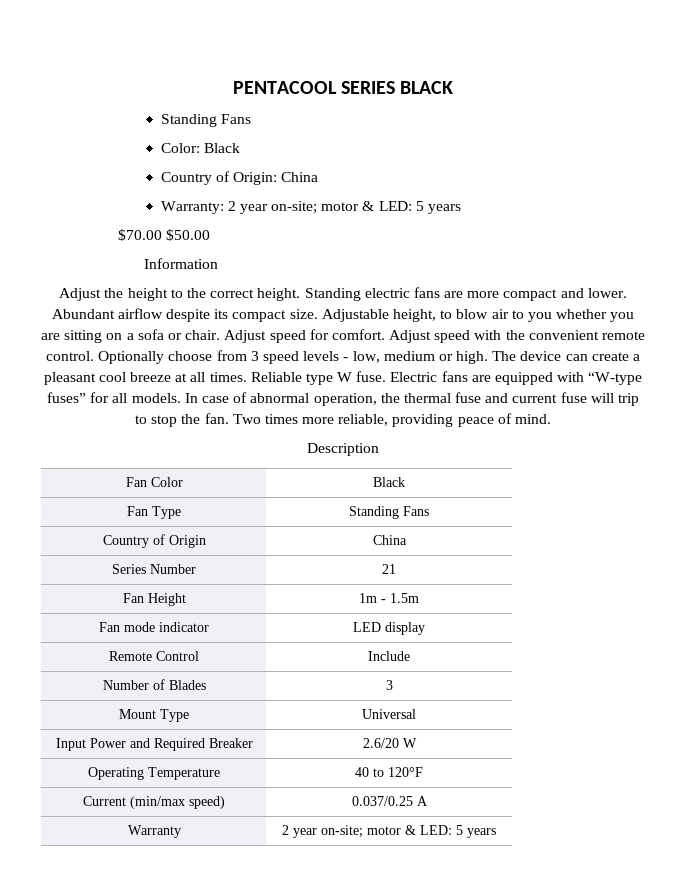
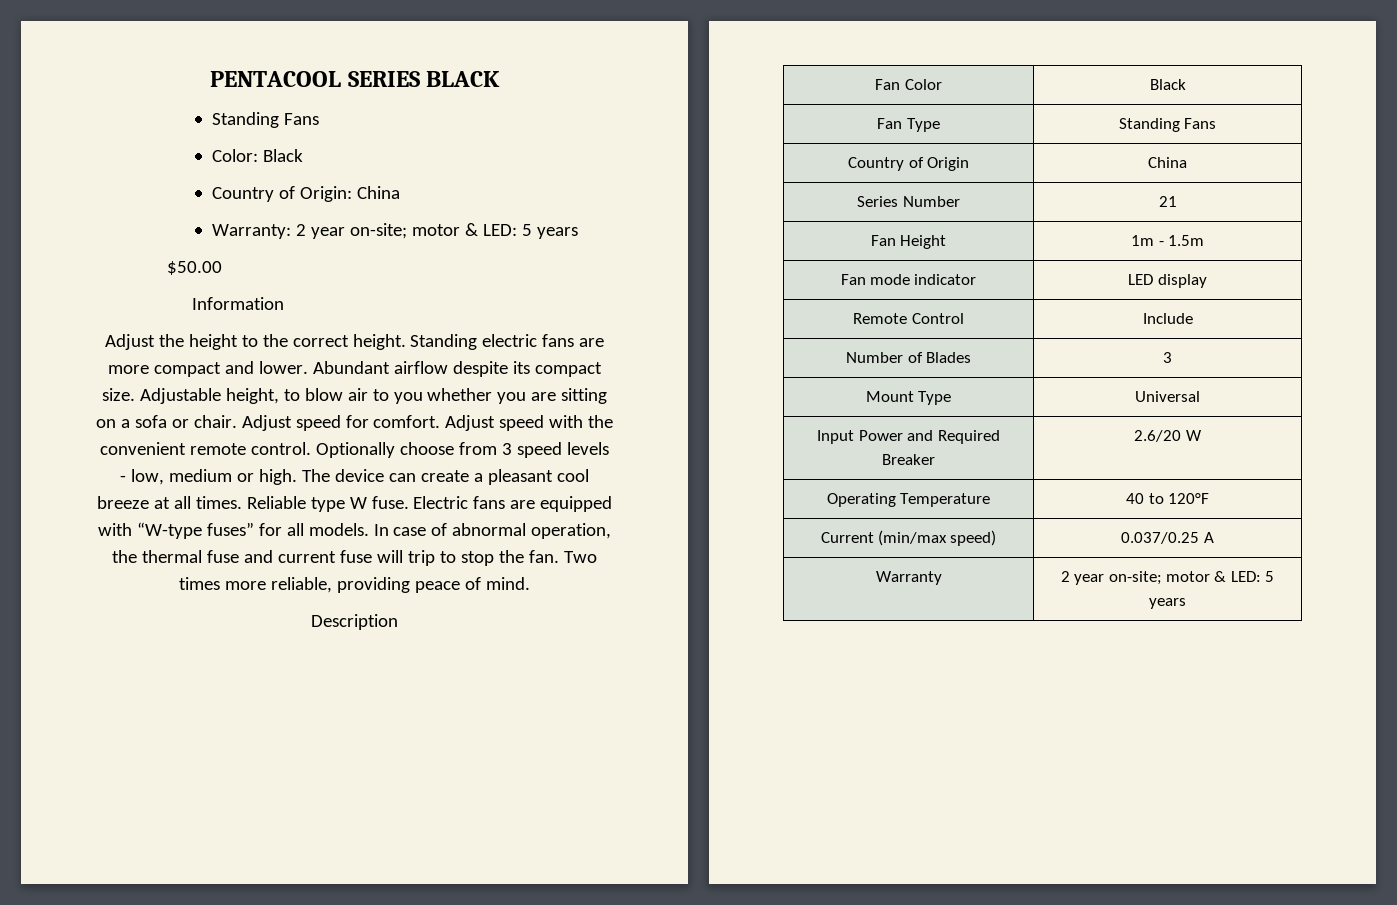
- $70.00 $50.00
+ $50.00

